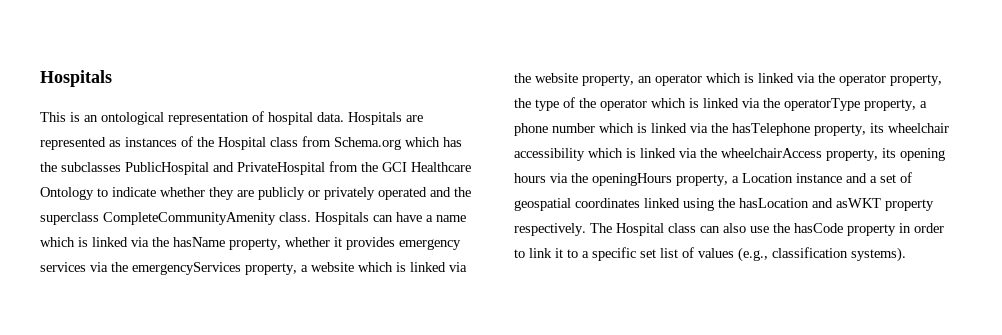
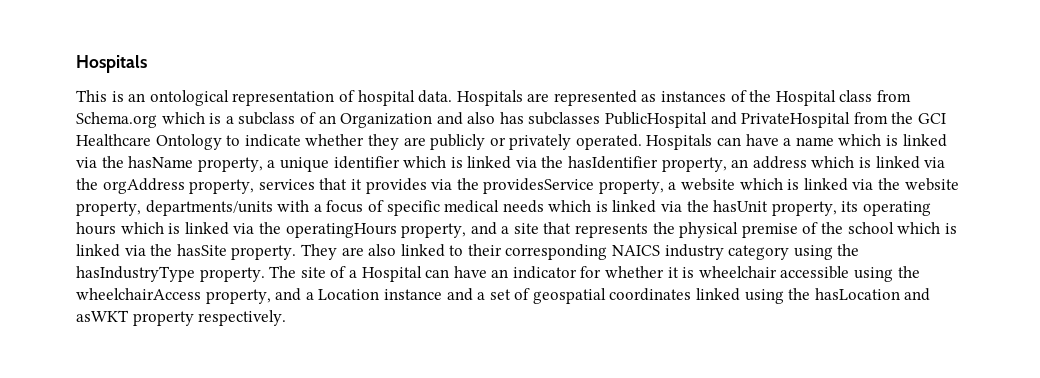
- Hospitals are represented as instances of the Hospital class from Schema.org which has the subclasses PublicHospital and PrivateHospital from the GCI Healthcare Ontology to indicate whether they are publicly or privately operated and the superclass CompleteCommunityAmenity class.
+ Hospitals are represented as instances of the Hospital class from Schema.org which is a subclass of an Organization and also has subclasses PublicHospital and PrivateHospital from the GCI Healthcare Ontology to indicate whether they are publicly or privately operated.
- Hospitals can have a name which is linked via the hasName property, whether it provides emergency services via the emergencyServices property, a website which is linked via the website property, an operator which is linked via the operator property, the type of the operator which is linked via the operatorType property, a phone number which is linked via the hasTelephone property, its wheelchair accessibility which is linked via the wheelchairAccess property, its opening hours via the openingHours property, a Location instance and a set of geospatial coordinates linked using the hasLocation and asWKT property respectively. The Hospital class can also use the hasCode property in order to link it to a specific set list of values (e.g., classification systems).
+ Hospitals can have a name which is linked via the hasName property, a unique identifier which is linked via the hasIdentifier property, an address which is linked via the orgAddress property, services that it provides via the providesService property, a website which is linked via the website property, departments/units with a focus of specific medical needs which is linked via the hasUnit property, its operating hours which is linked via the operatingHours property, and a site that represents the physical premise of the school which is linked via the hasSite property. They are also linked to their corresponding NAICS industry category using the hasIndustryType property. The site of a Hospital can have an indicator for whether it is wheelchair accessible using the wheelchairAccess property, and a Location instance and a set of geospatial coordinates linked using the hasLocation and asWKT property respectively.

